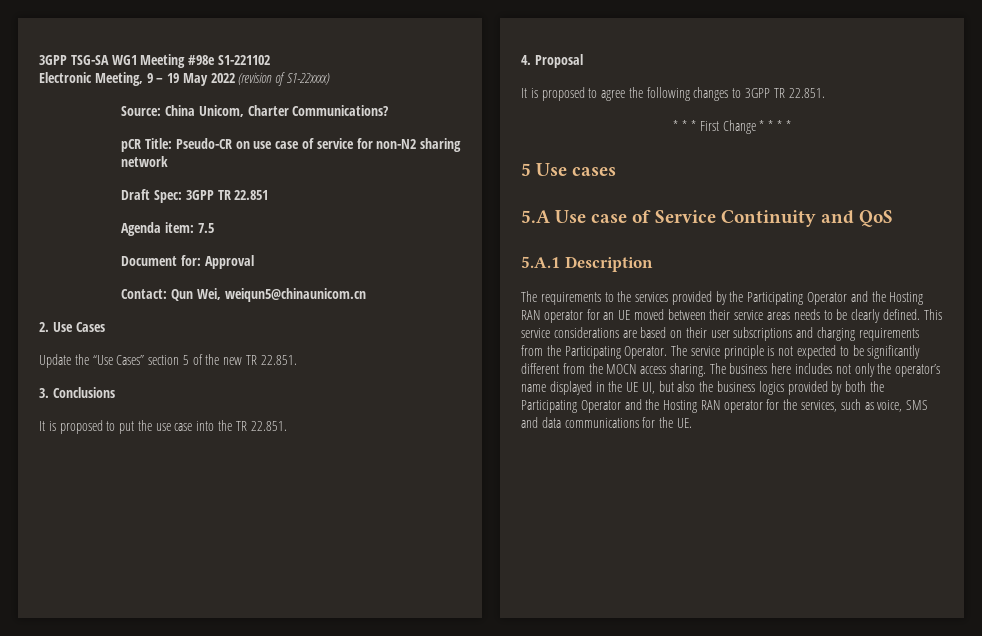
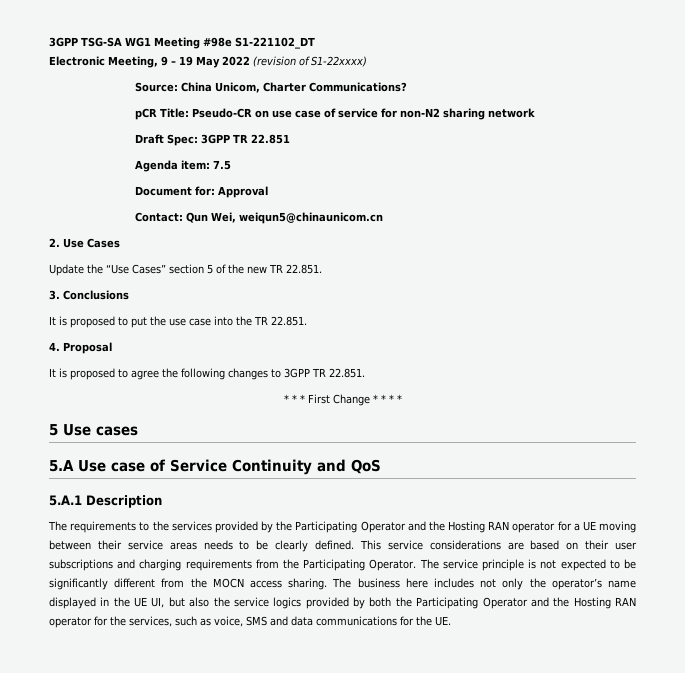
- 3GPP TSG-SA WG1 Meeting #98e S1-221102
+ 3GPP TSG-SA WG1 Meeting #98e S1-221102_DT
- The requirements to the services provided by the Participating Operator and the Hosting RAN operator for an UE moved between their service areas needs to be clearly defined.
+ The requirements to the services provided by the Participating Operator and the Hosting RAN operator for a UE moving between their service areas needs to be clearly defined.
- The business here includes not only the operator’s name displayed in the UE UI, but also the business logics provided by both the Participating Operator and the Hosting RAN operator for the services, such as voice, SMS and data communications for the UE.
+ The business here includes not only the operator’s name displayed in the UE UI, but also the service logics provided by both the Participating Operator and the Hosting RAN operator for the services, such as voice, SMS and data communications for the UE.

